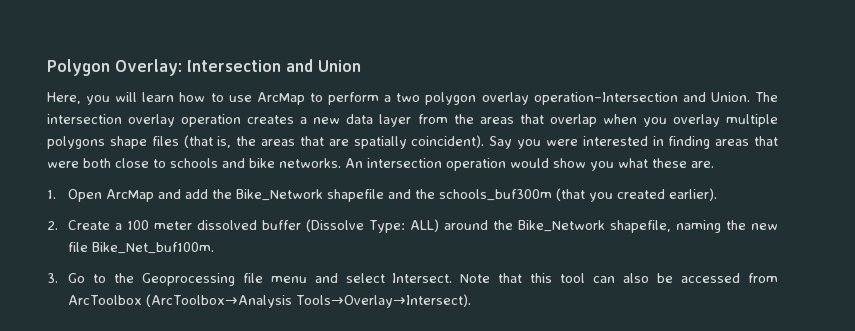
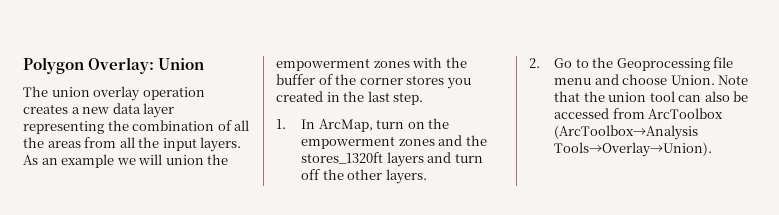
- Polygon Overlay: Intersection and Union
+ Polygon Overlay: Union
- Here, you will learn how to use ArcMap to perform a two polygon overlay operation–Intersection and Union. The intersection overlay operation creates a new data layer from the areas that overlap when you overlay multiple polygons shape files (that is, the areas that are spatially coincident). Say you were interested in finding areas that were both close to schools and bike networks. An intersection operation would show you what these are.
- 1. Open ArcMap and add the Bike_Network shapefile and the schools_buf300m (that you created earlier).
- 2. Create a 100 meter dissolved buffer (Dissolve Type: ALL) around the Bike_Network shapefile, naming the new file Bike_Net_buf100m.
- 3. Go to the Geoprocessing file menu and select Intersect. Note that this tool can also be accessed from ArcToolbox (ArcToolbox→Analysis Tools→Overlay→Intersect).
+ The union overlay operation creates a new data layer representing the combination of all the areas from all the input layers. As an example we will union the empowerment zones with the buffer of the corner stores you created in the last step.
+ 1. In ArcMap, turn on the empowerment zones and the stores_1320ft layers and turn off the other layers.
+ 2. Go to the Geoprocessing file menu and choose Union. Note that the union tool can also be accessed from ArcToolbox (ArcToolbox→Analysis Tools→Overlay→Union).

